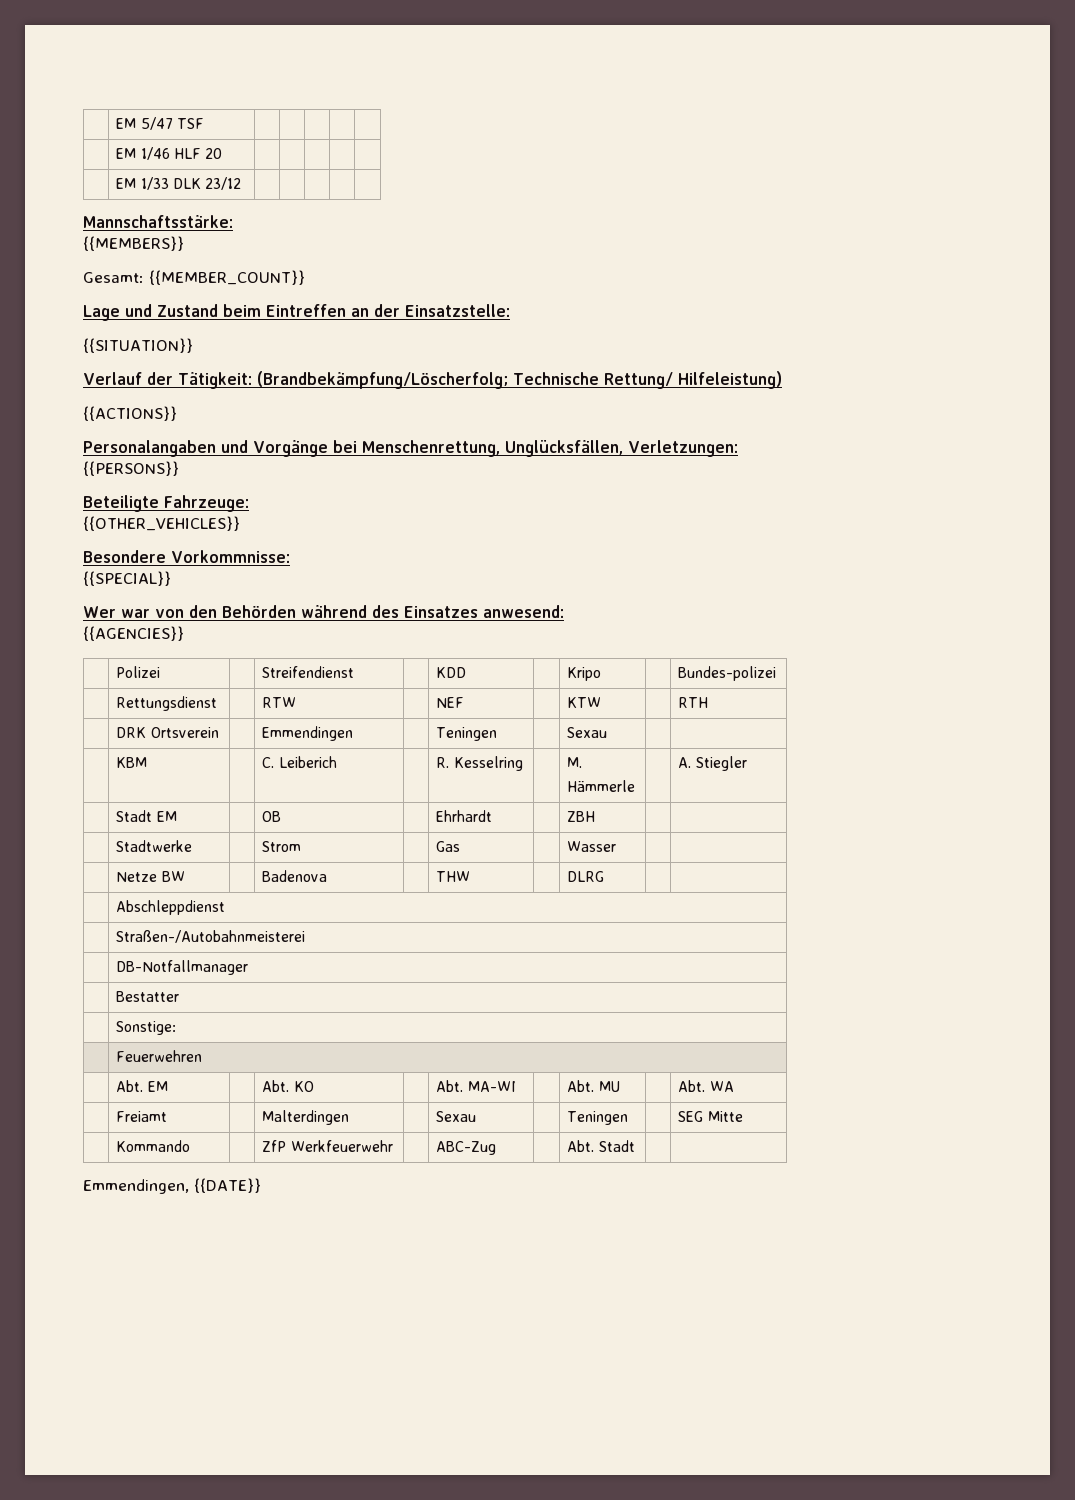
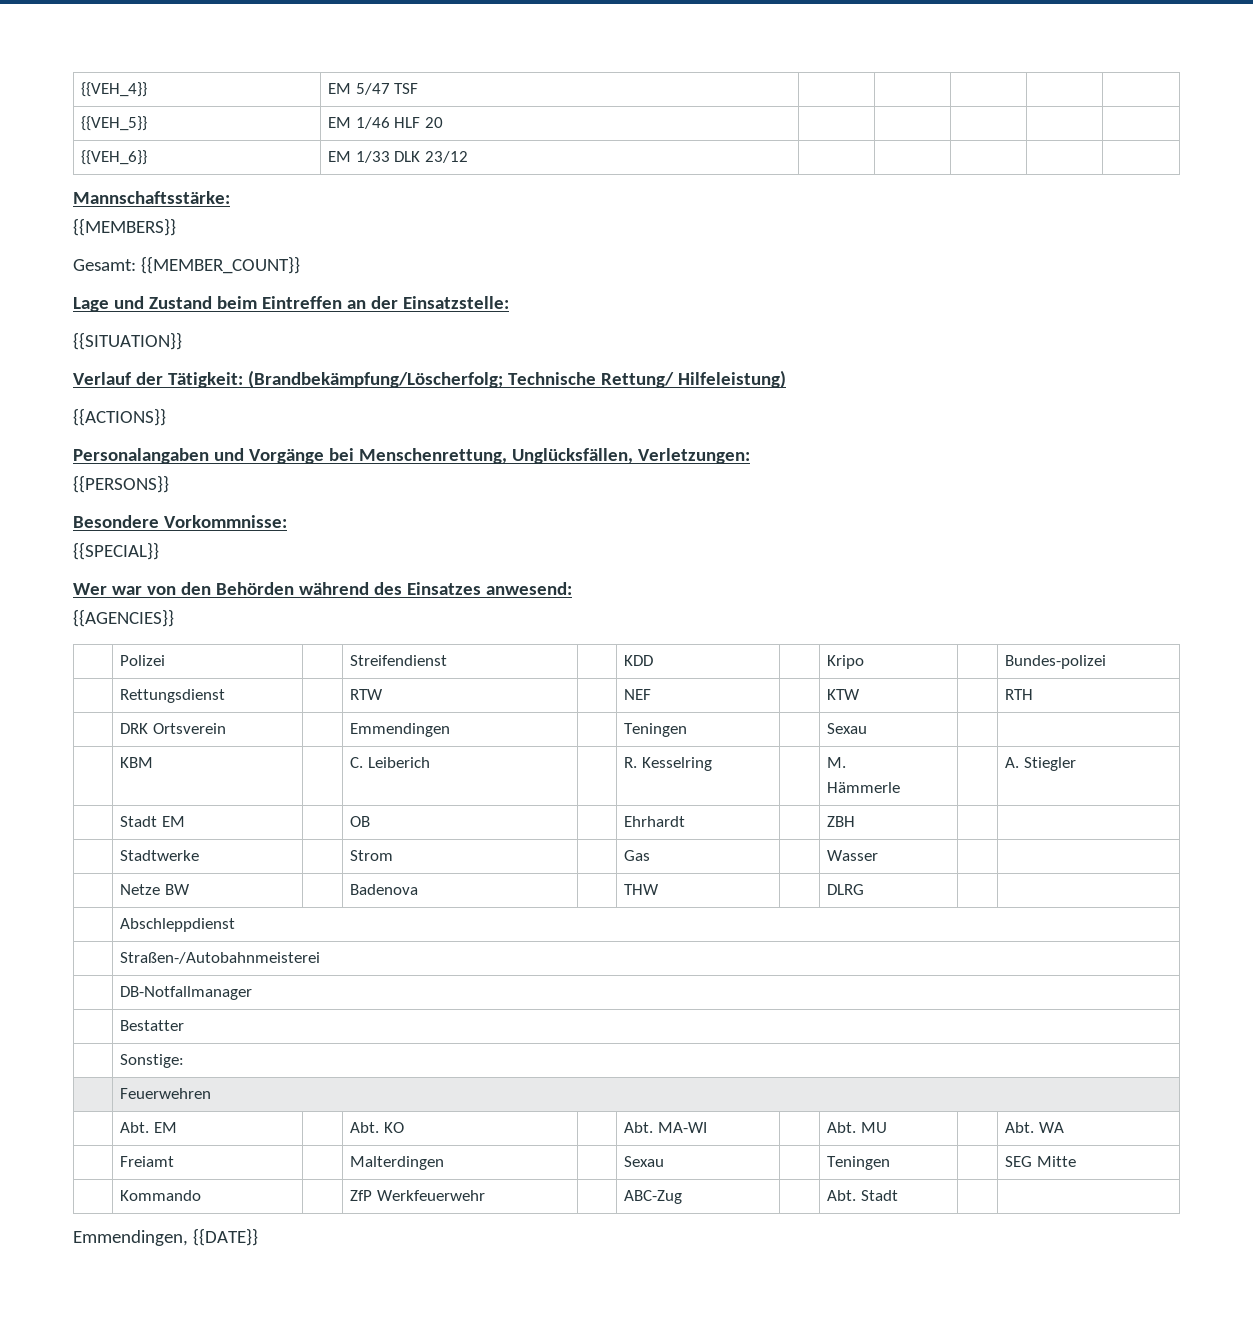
- | EM 5/47 TSF | | | | |
+ {{VEH_4}} | EM 5/47 TSF | | | | |
- | EM 1/46 HLF 20 | | | | |
+ {{VEH_5}} | EM 1/46 HLF 20 | | | | |
- | EM 1/33 DLK 23/12 | | | | |
+ {{VEH_6}} | EM 1/33 DLK 23/12 | | | | |
- Beteiligte Fahrzeuge:
- {{OTHER_VEHICLES}}

